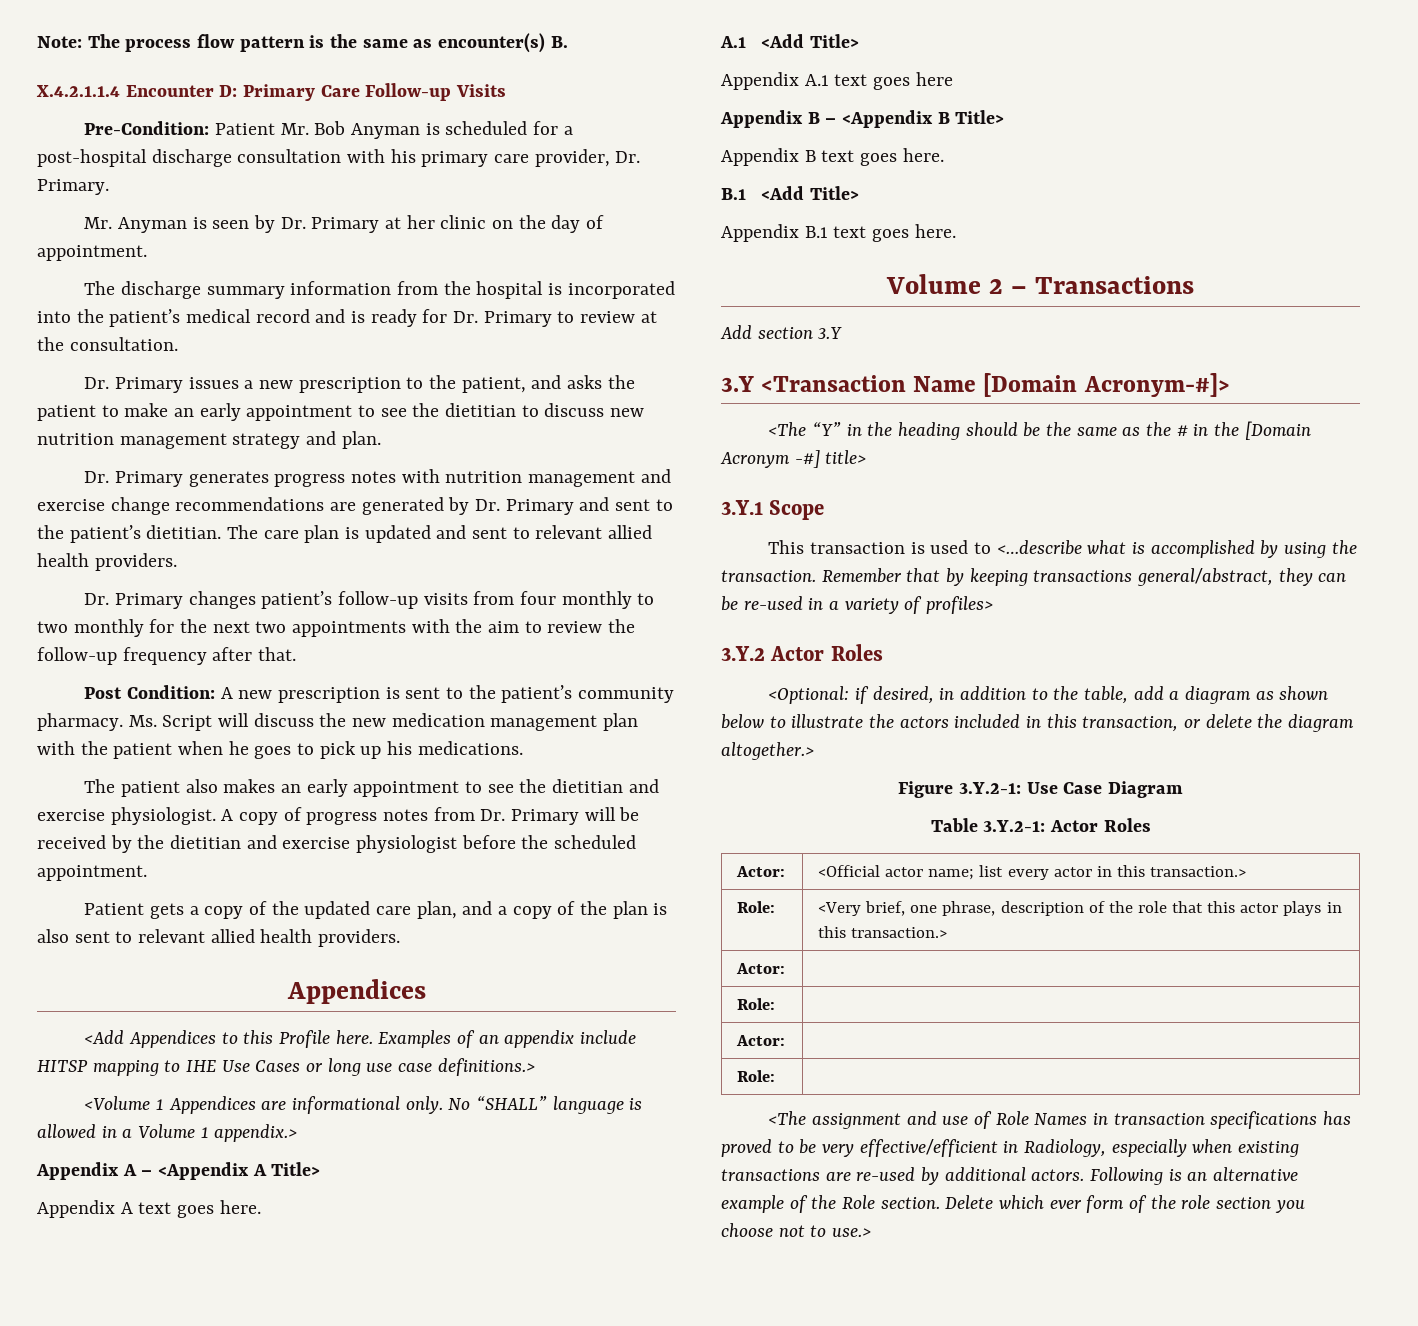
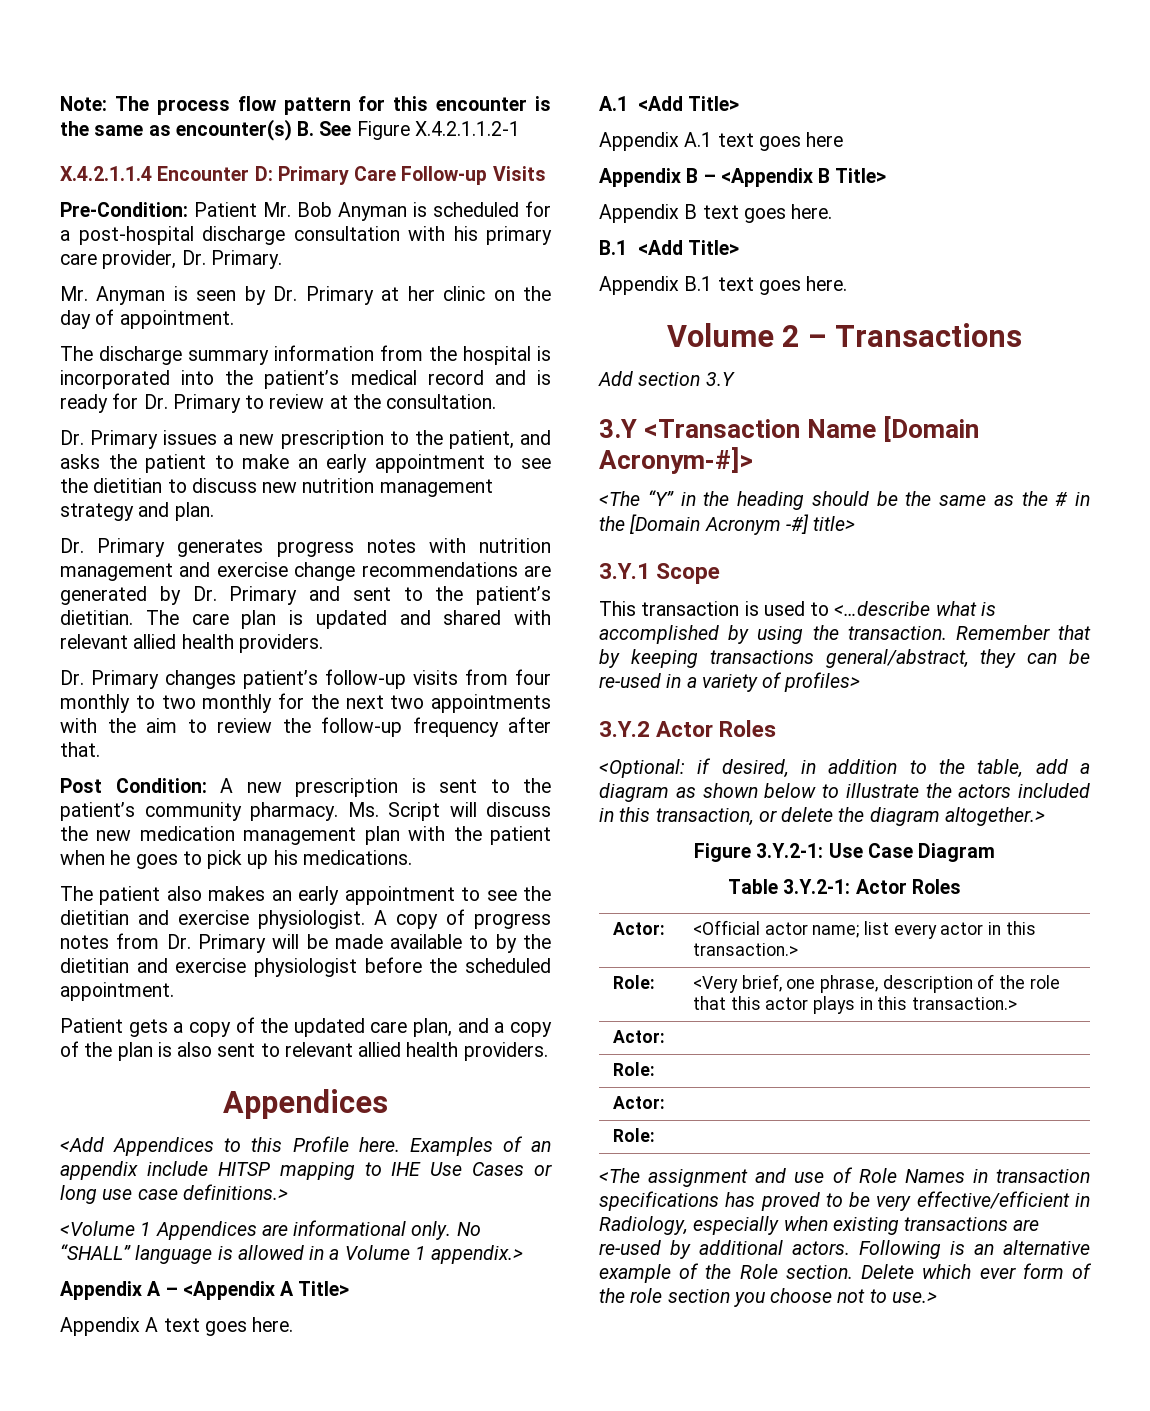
- Note: The process flow pattern is the same as encounter(s) B.
+ Note: The process flow pattern for this encounter is the same as encounter(s) B. See Figure X.4.2.1.1.2-1
- The care plan is updated and sent to relevant allied health providers.
+ The care plan is updated and shared with relevant allied health providers.
- A copy of progress notes from Dr. Primary will be received by the dietitian and exercise physiologist before the scheduled appointment.
+ A copy of progress notes from Dr. Primary will be made available to by the dietitian and exercise physiologist before the scheduled appointment.

